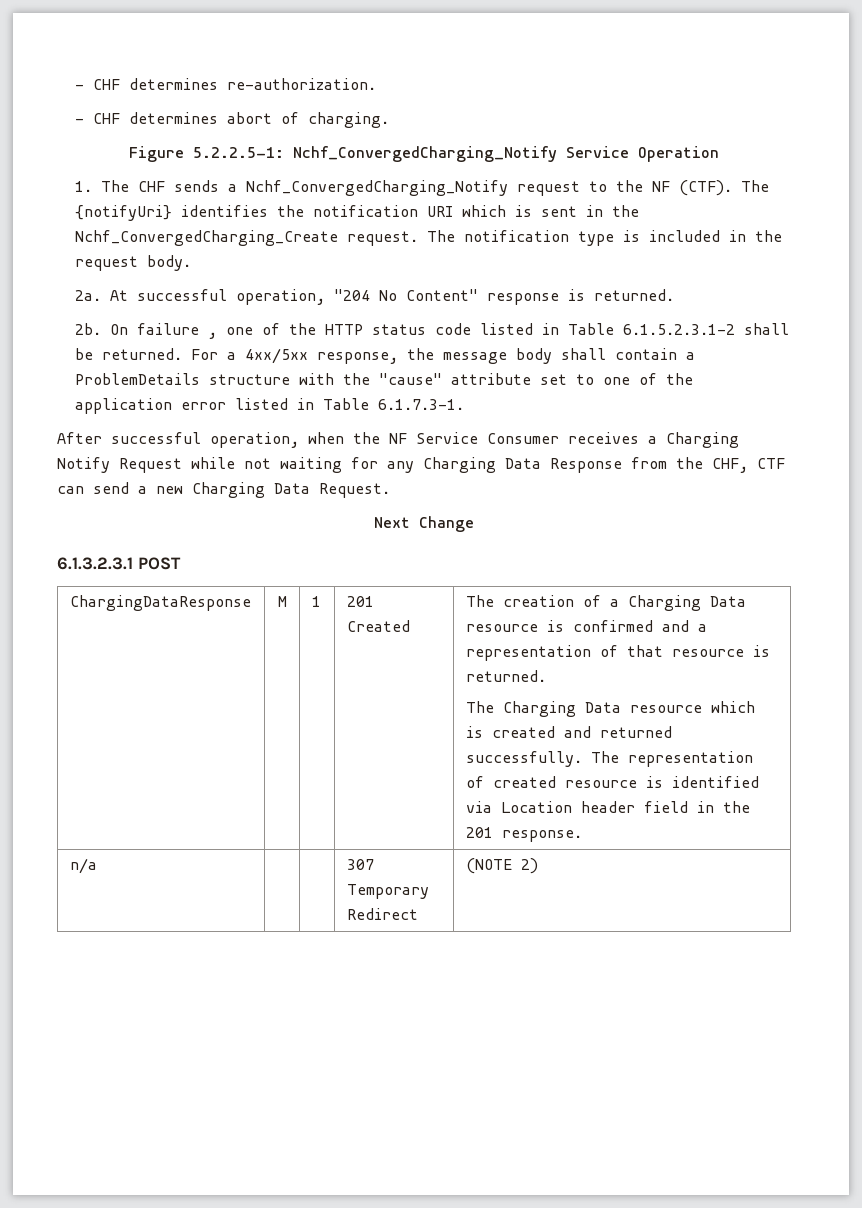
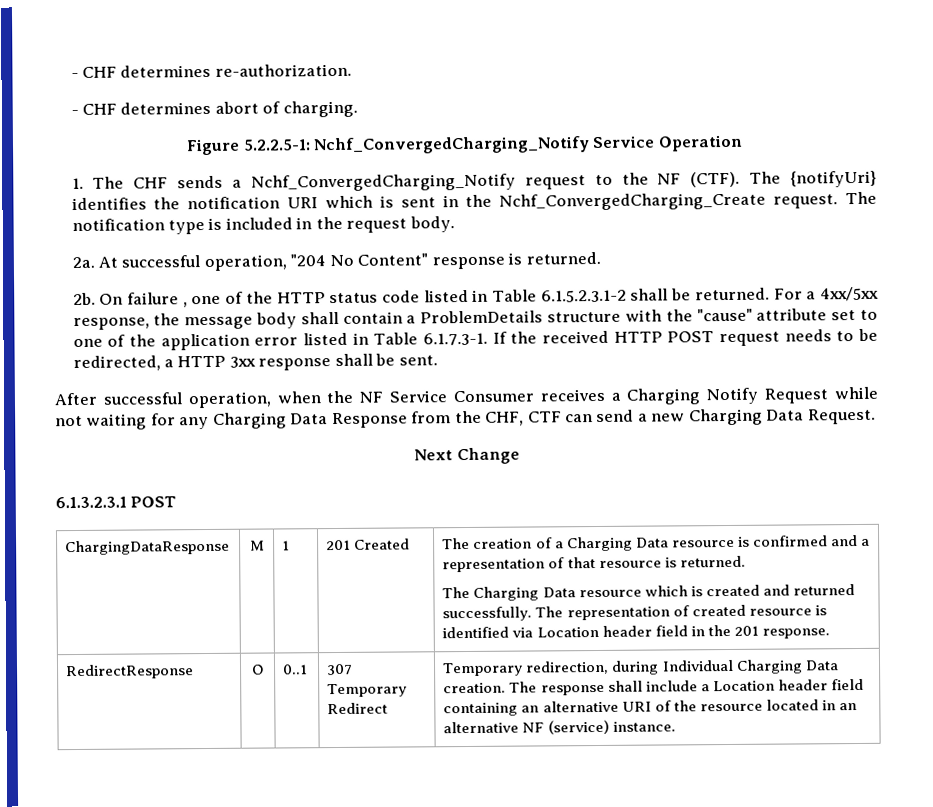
- For a 4xx/5xx response, the message body shall contain a ProblemDetails structure with the "cause" attribute set to one of the application error listed in Table 6.1.7.3-1.
+ For a 4xx/5xx response, the message body shall contain a ProblemDetails structure with the "cause" attribute set to one of the application error listed in Table 6.1.7.3-1. If the received HTTP POST request needs to be redirected, a HTTP 3xx response shall be sent.
- n/a | | | 307 Temporary Redirect | (NOTE 2)
+ RedirectResponse | O | 0..1 | 307 Temporary Redirect | Temporary redirection, during Individual Charging Data creation. The response shall include a Location header field containing an alternative URI of the resource located in an alternative NF (service) instance.

